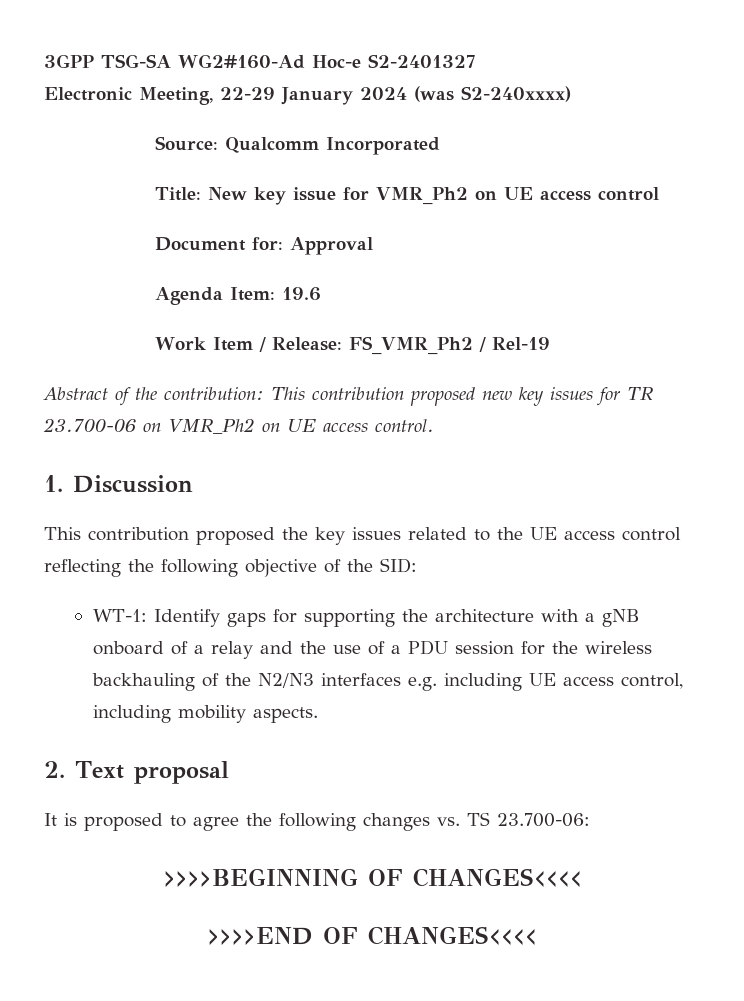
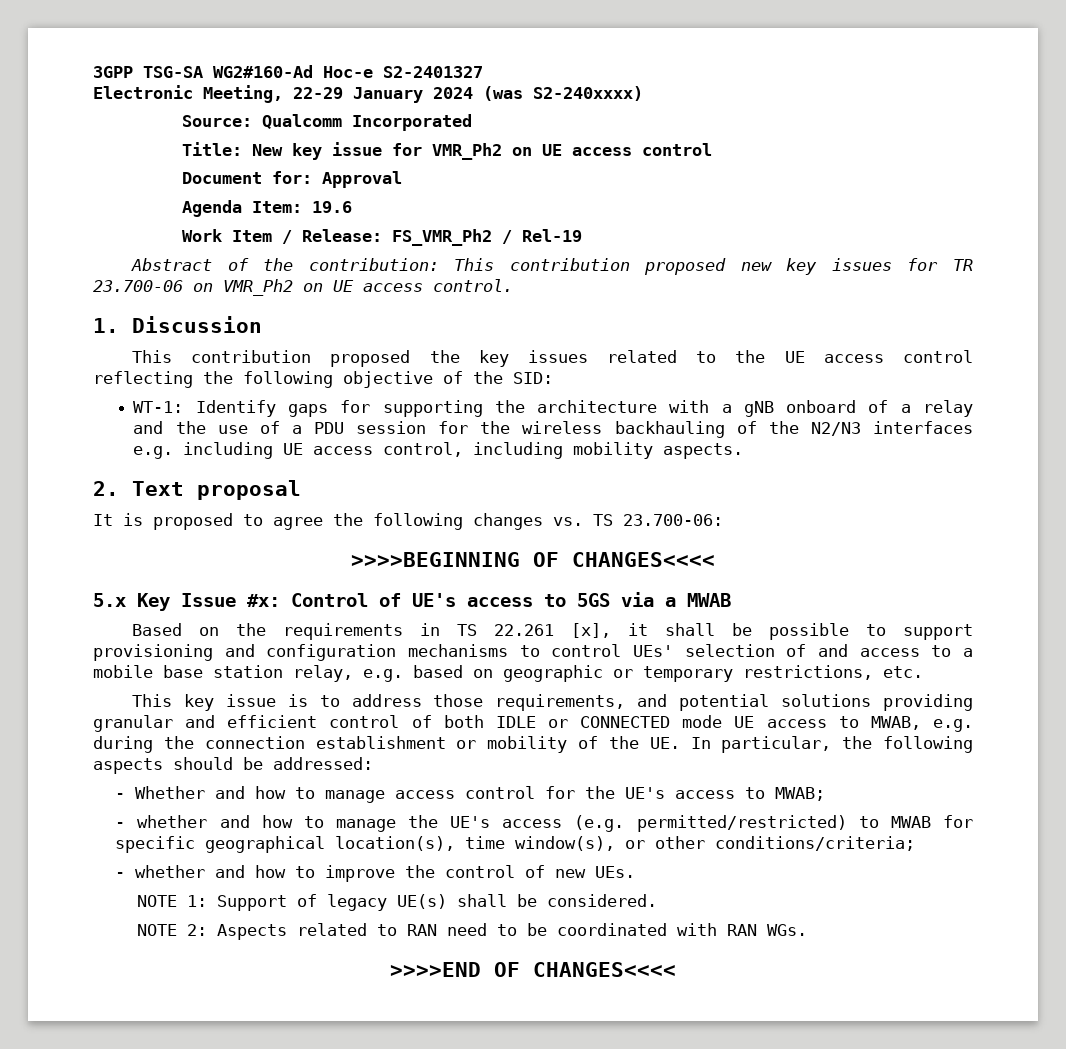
+ 5.x Key Issue #x: Control of UE's access to 5GS via a MWAB
+ Based on the requirements in TS 22.261 [x], it shall be possible to support provisioning and configuration mechanisms to control UEs' selection of and access to a mobile base station relay, e.g. based on geographic or temporary restrictions, etc.
+ This key issue is to address those requirements, and potential solutions providing granular and efficient control of both IDLE or CONNECTED mode UE access to MWAB, e.g. during the connection establishment or mobility of the UE. In particular, the following aspects should be addressed:
+ - Whether and how to manage access control for the UE's access to MWAB;
+ - whether and how to manage the UE's access (e.g. permitted/restricted) to MWAB for specific geographical location(s), time window(s), or other conditions/criteria;
+ - whether and how to improve the control of new UEs.
+ NOTE 1: Support of legacy UE(s) shall be considered.
+ NOTE 2: Aspects related to RAN need to be coordinated with RAN WGs.

